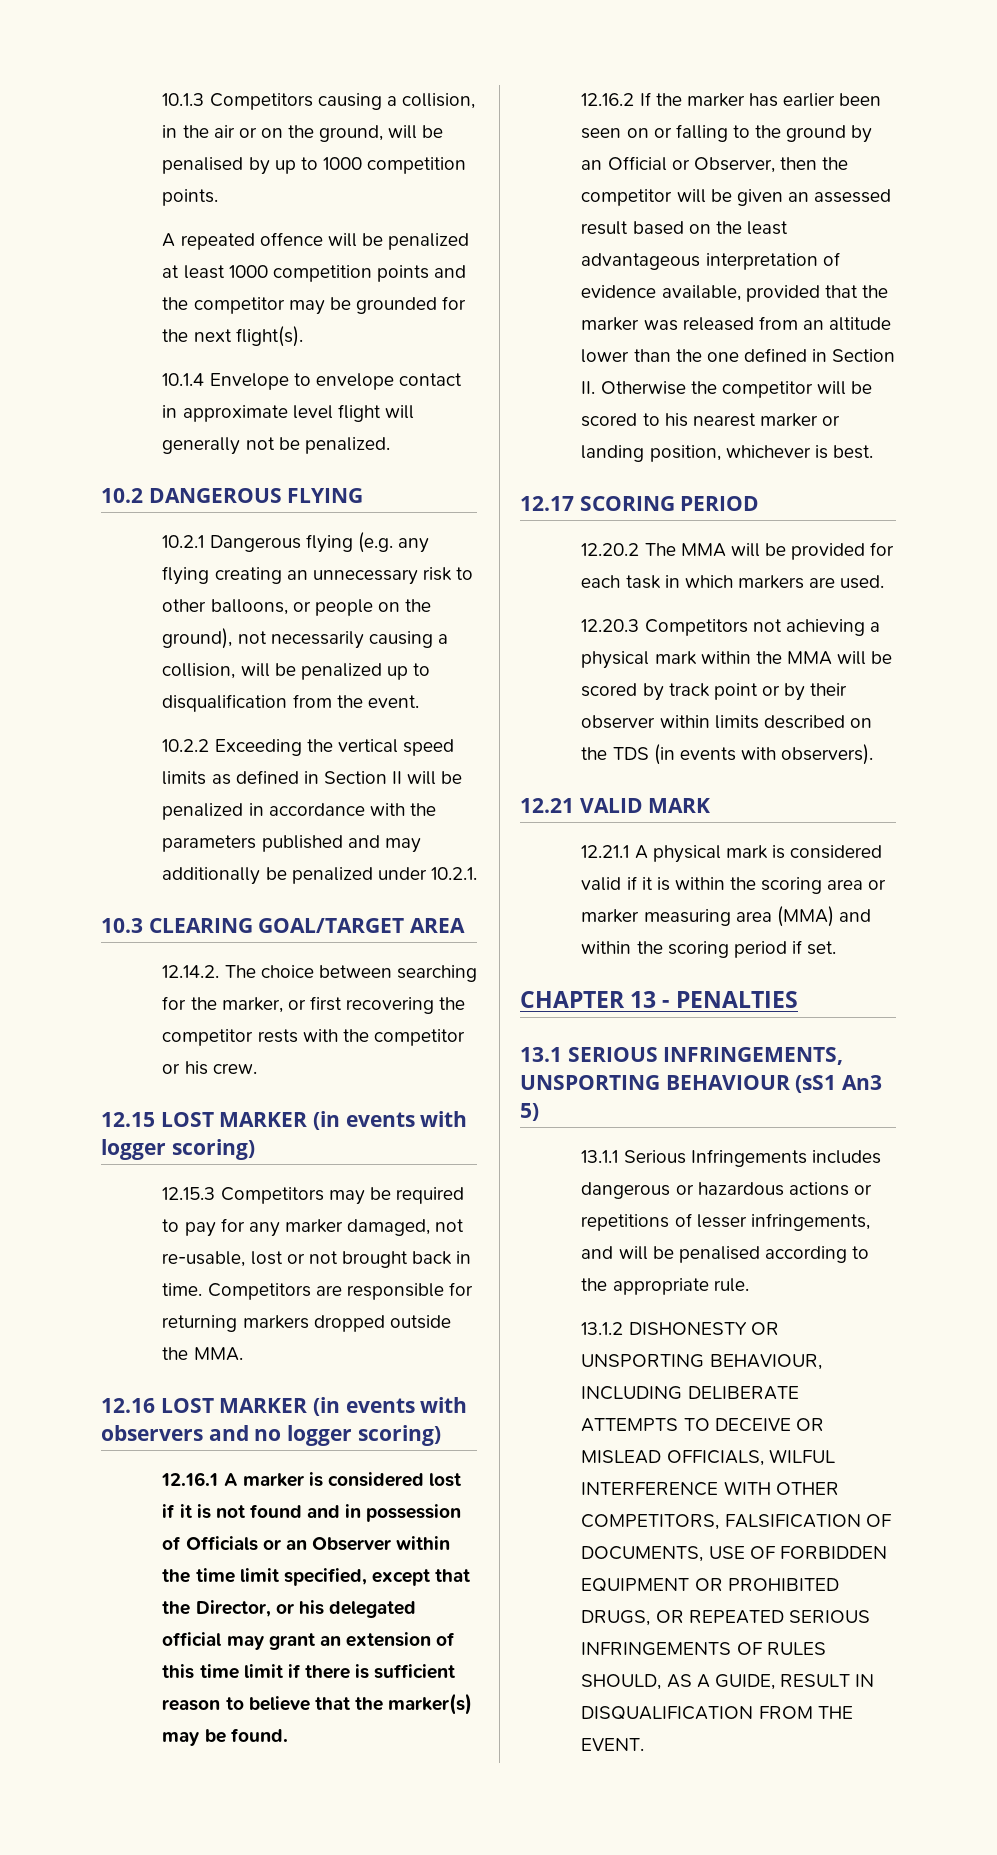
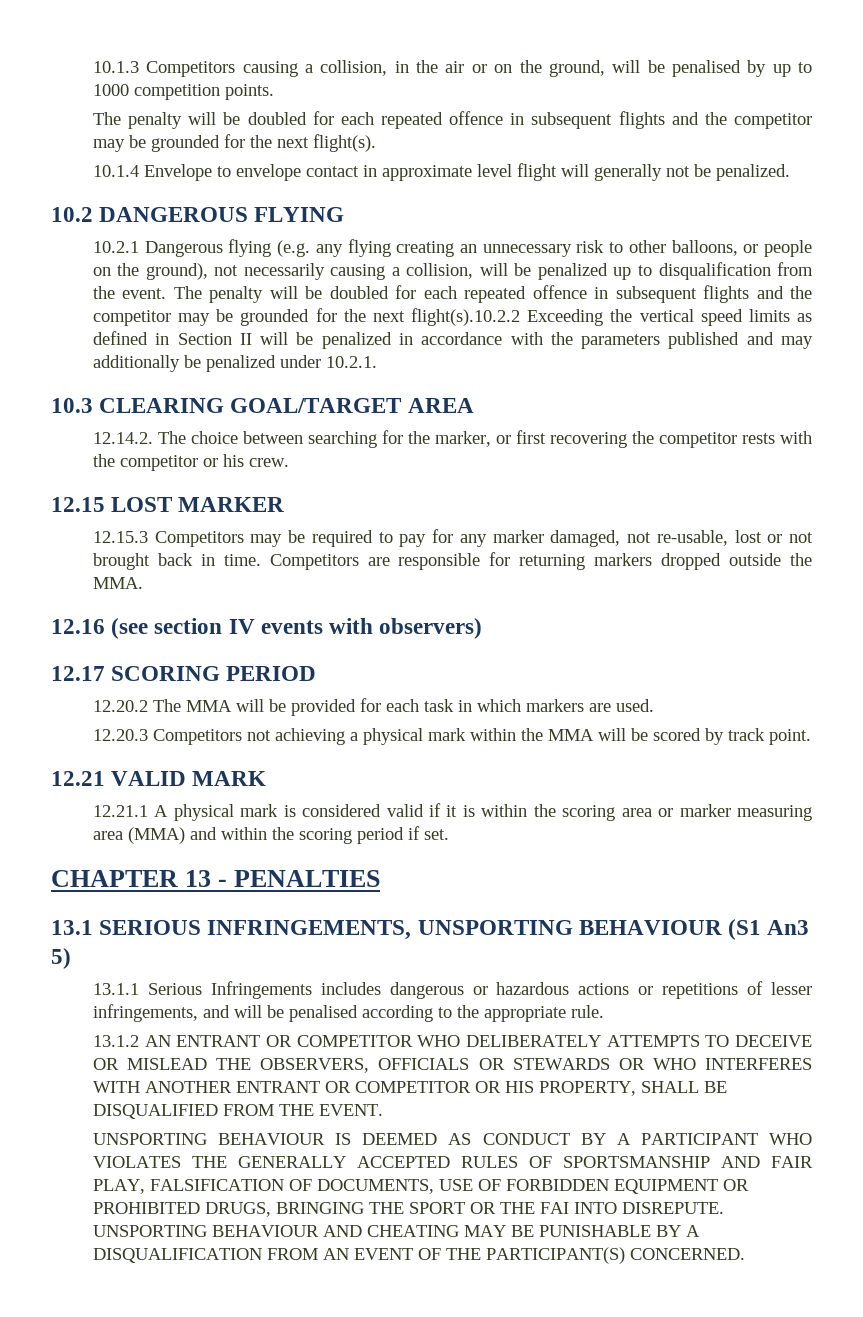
- A repeated offence will be penalized at least 1000 competition points and the competitor may be grounded for the next flight(s).
+ The penalty will be doubled for each repeated offence in subsequent flights and the competitor may be grounded for the next flight(s).
- 10.2.1 Dangerous flying (e.g. any flying creating an unnecessary risk to other balloons, or people on the ground), not necessarily causing a collision, will be penalized up to disqualification from the event.
- 10.2.2 Exceeding the vertical speed limits as defined in Section II will be penalized in accordance with the parameters published and may additionally be penalized under 10.2.1.
+ 10.2.1 Dangerous flying (e.g. any flying creating an unnecessary risk to other balloons, or people on the ground), not necessarily causing a collision, will be penalized up to disqualification from the event. The penalty will be doubled for each repeated offence in subsequent flights and the competitor may be grounded for the next flight(s).10.2.2 Exceeding the vertical speed limits as defined in Section II will be penalized in accordance with the parameters published and may additionally be penalized under 10.2.1.
- 12.15 LOST MARKER (in events with logger scoring)
+ 12.15 LOST MARKER
- 12.16 LOST MARKER (in events with observers and no logger scoring)
- 12.16.1 A marker is considered lost if it is not found and in possession of Officials or an Observer within the time limit specified, except that the Director, or his delegated official may grant an extension of this time limit if there is sufficient reason to believe that the marker(s) may be found.
- 12.16.2 If the marker has earlier been seen on or falling to the ground by an Official or Observer, then the competitor will be given an assessed result based on the least advantageous interpretation of evidence available, provided that the marker was released from an altitude lower than the one defined in Section II. Otherwise the competitor will be scored to his nearest marker or landing position, whichever is best.
+ 12.16 (see section IV events with observers)
- 12.20.3 Competitors not achieving a physical mark within the MMA will be scored by track point or by their observer within limits described on the TDS (in events with observers).
+ 12.20.3 Competitors not achieving a physical mark within the MMA will be scored by track point.
- 13.1 SERIOUS INFRINGEMENTS, UNSPORTING BEHAVIOUR (sS1 An3 5)
+ 13.1 SERIOUS INFRINGEMENTS, UNSPORTING BEHAVIOUR (S1 An3 5)
- 13.1.2 DISHONESTY OR UNSPORTING BEHAVIOUR, INCLUDING DELIBERATE ATTEMPTS TO DECEIVE OR MISLEAD OFFICIALS, WILFUL INTERFERENCE WITH OTHER COMPETITORS, FALSIFICATION OF DOCUMENTS, USE OF FORBIDDEN EQUIPMENT OR PROHIBITED DRUGS, OR REPEATED SERIOUS INFRINGEMENTS OF RULES SHOULD, AS A GUIDE, RESULT IN DISQUALIFICATION FROM THE EVENT.
+ 13.1.2 AN ENTRANT OR COMPETITOR WHO DELIBERATELY ATTEMPTS TO DECEIVE OR MISLEAD THE OBSERVERS, OFFICIALS OR STEWARDS OR WHO INTERFERES WITH ANOTHER ENTRANT OR COMPETITOR OR HIS PROPERTY, SHALL BE DISQUALIFIED FROM THE EVENT.
+ UNSPORTING BEHAVIOUR IS DEEMED AS CONDUCT BY A PARTICIPANT WHO VIOLATES THE GENERALLY ACCEPTED RULES OF SPORTSMANSHIP AND FAIR PLAY, FALSIFICATION OF DOCUMENTS, USE OF FORBIDDEN EQUIPMENT OR PROHIBITED DRUGS, BRINGING THE SPORT OR THE FAI INTO DISREPUTE. UNSPORTING BEHAVIOUR AND CHEATING MAY BE PUNISHABLE BY A DISQUALIFICATION FROM AN EVENT OF THE PARTICIPANT(S) CONCERNED.

